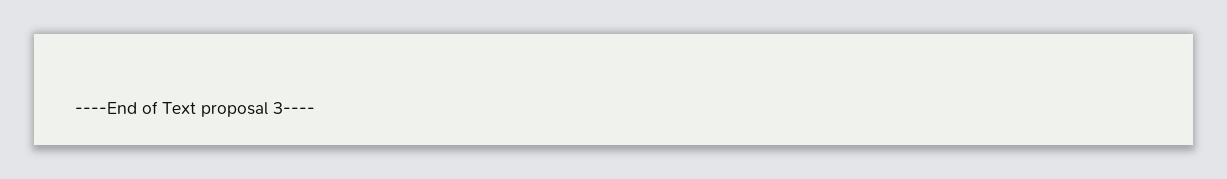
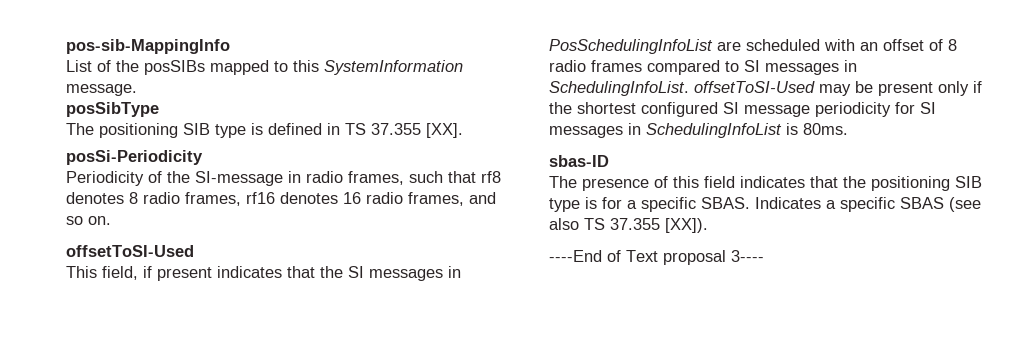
+ pos-sib-MappingInfo
+ List of the posSIBs mapped to this SystemInformation message.
+ posSibType
+ The positioning SIB type is defined in TS 37.355 [XX].
+ posSi-Periodicity
+ Periodicity of the SI-message in radio frames, such that rf8 denotes 8 radio frames, rf16 denotes 16 radio frames, and so on.
+ offsetToSI-Used
+ This field, if present indicates that the SI messages in PosSchedulingInfoList are scheduled with an offset of 8 radio frames compared to SI messages in SchedulingInfoList. offsetToSI-Used may be present only if the shortest configured SI message periodicity for SI messages in SchedulingInfoList is 80ms.
+ sbas-ID
+ The presence of this field indicates that the positioning SIB type is for a specific SBAS. Indicates a specific SBAS (see also TS 37.355 [XX]).

